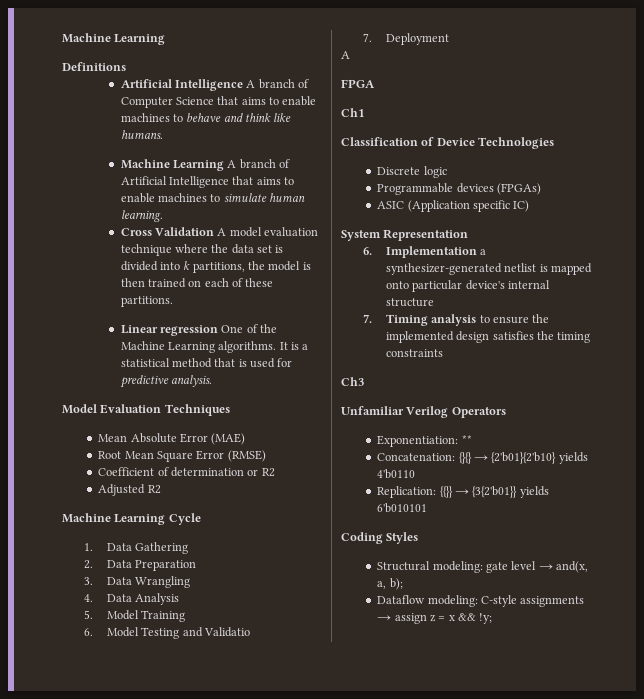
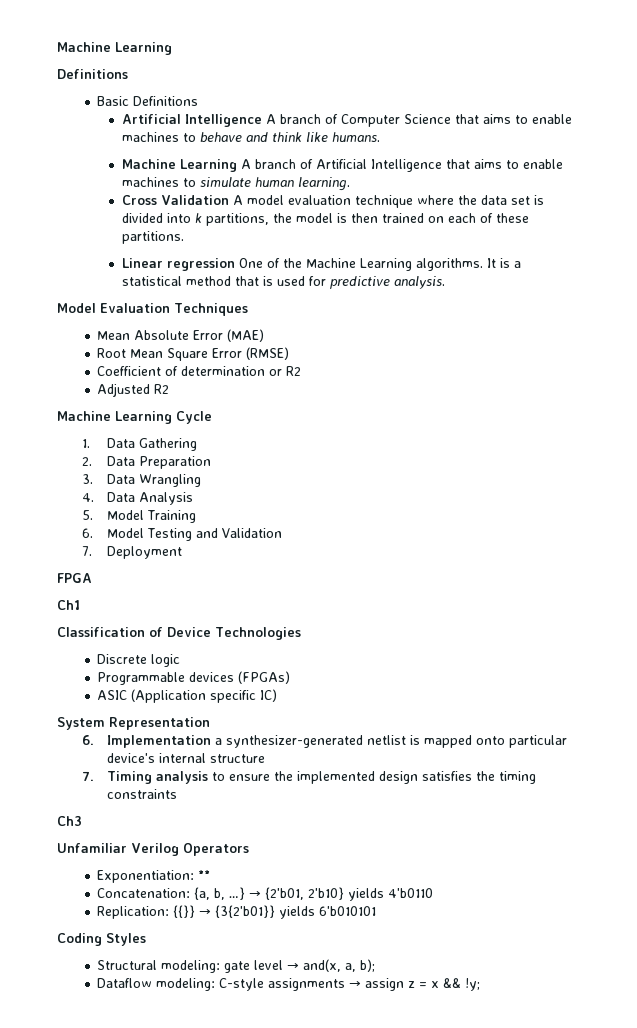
+ Basic Definitions
- 6. Model Testing and Validatio
+ 6. Model Testing and Validation
  7. Deployment
- A
- Concatenation: {}{} → {2'b01}{2'b10} yields 4'b0110
+ Concatenation: {a, b, …} → {2'b01, 2'b10} yields 4'b0110

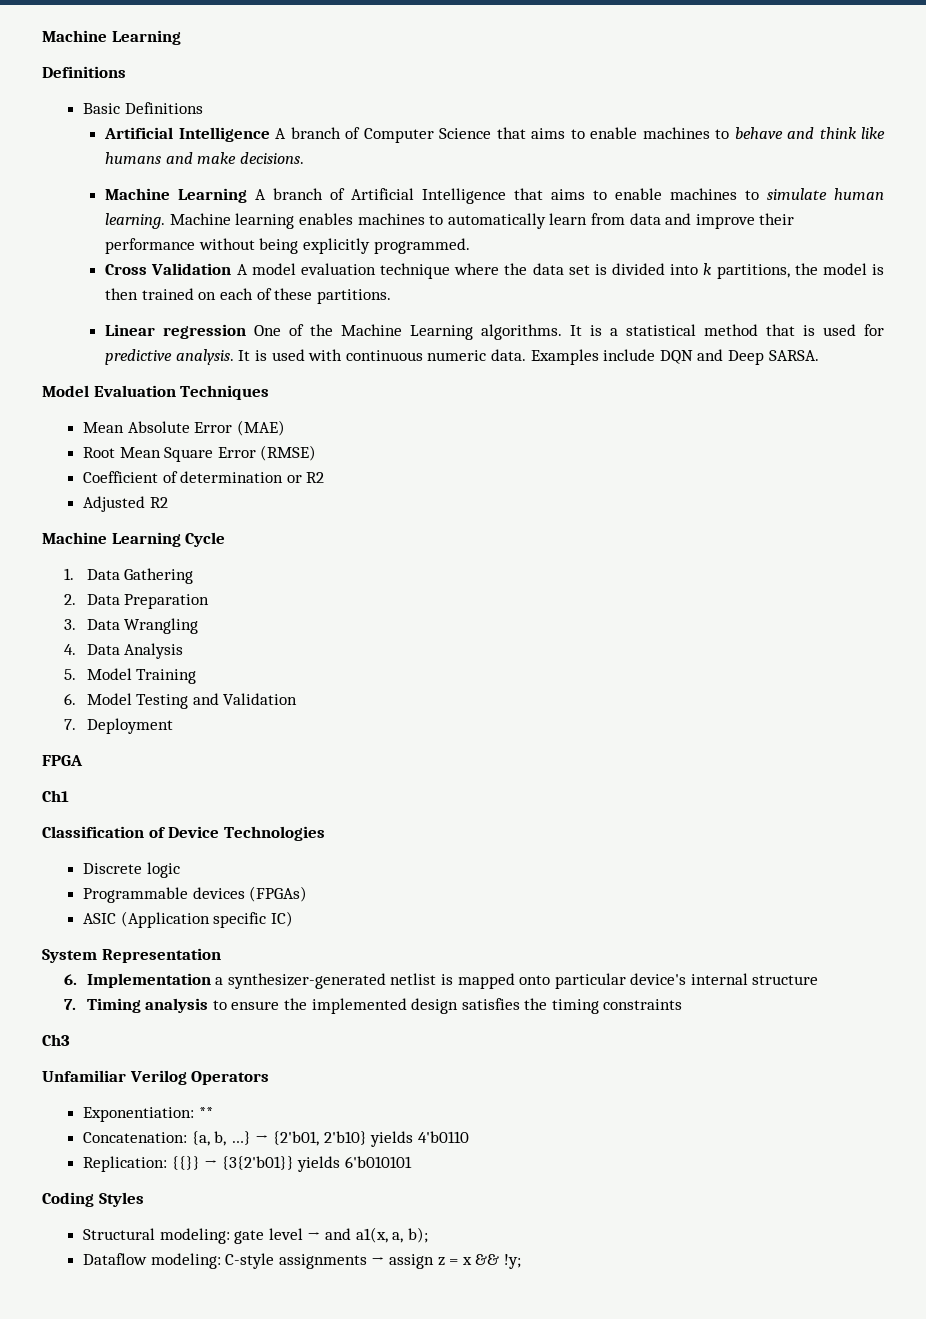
- Artificial Intelligence A branch of Computer Science that aims to enable machines to behave and think like humans.
+ Artificial Intelligence A branch of Computer Science that aims to enable machines to behave and think like humans and make decisions.
+ Machine learning enables machines to automatically learn from data and improve their performance without being explicitly programmed.
+ It is used with continuous numeric data. Examples include DQN and Deep SARSA.
- Structural modeling: gate level → and(x, a, b);
+ Structural modeling: gate level → and a1(x, a, b);

